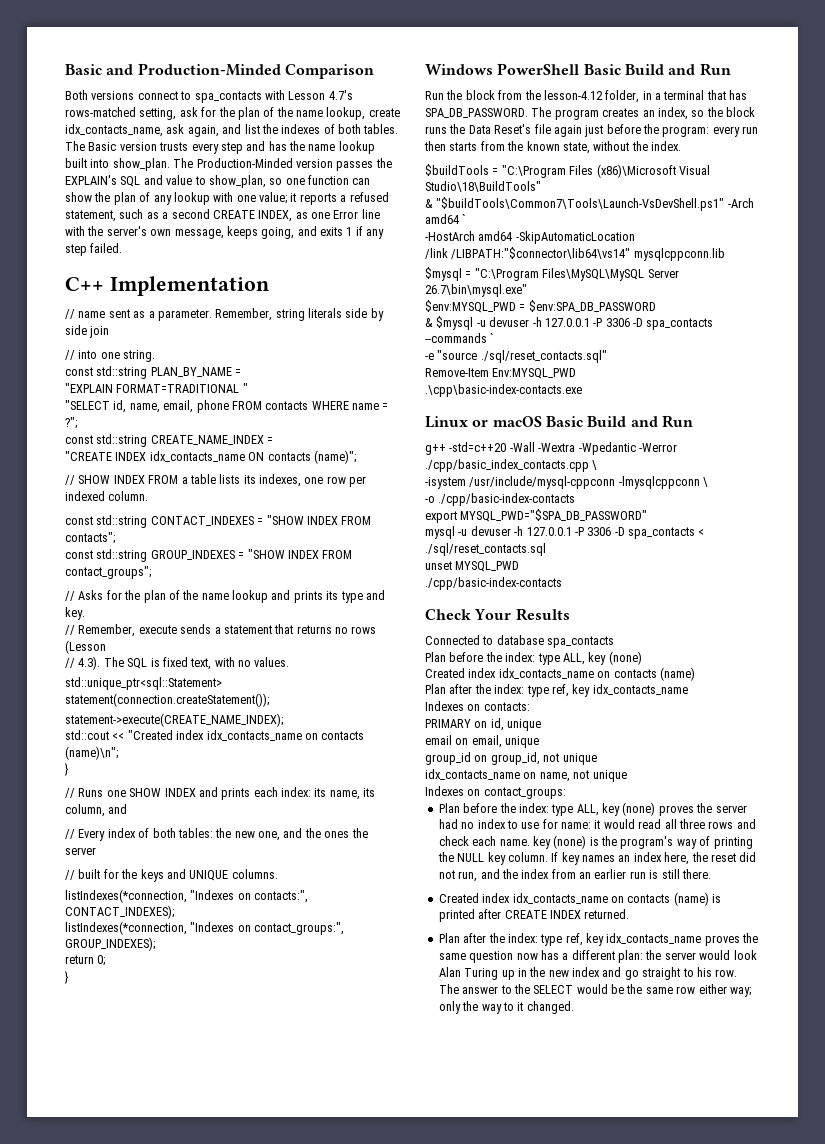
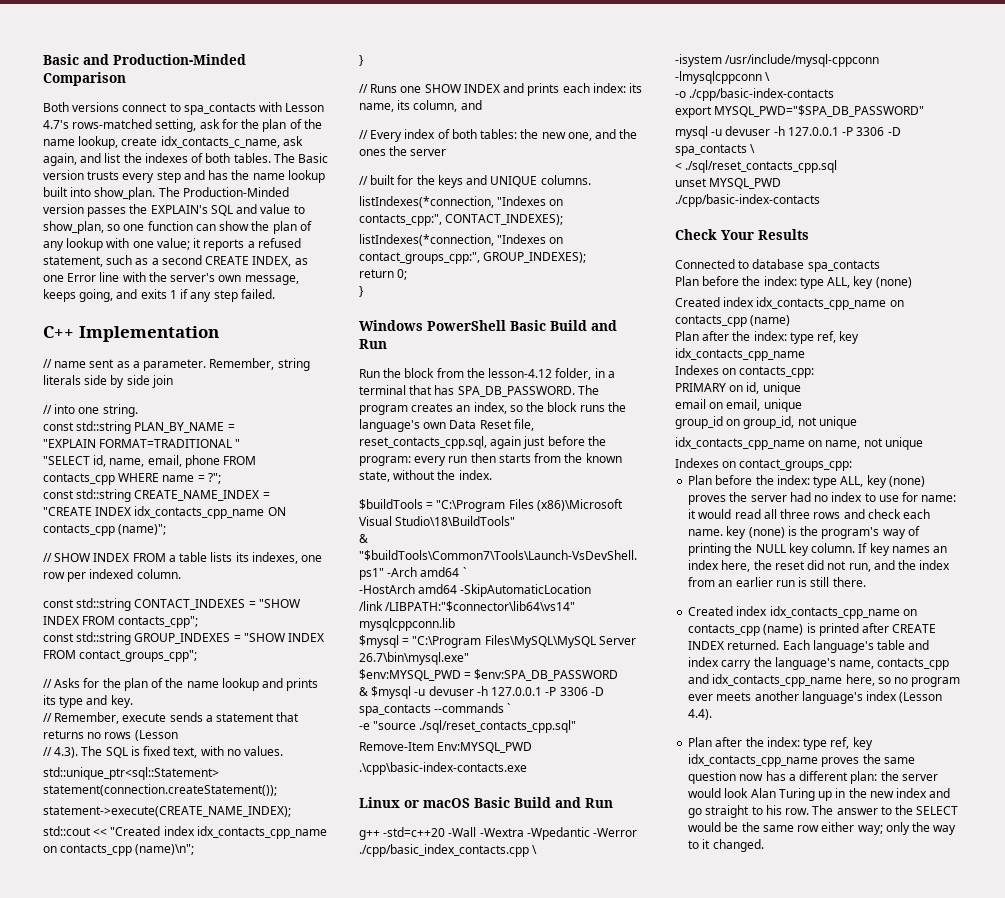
- Both versions connect to spa_contacts with Lesson 4.7's rows-matched setting, ask for the plan of the name lookup, create idx_contacts_name, ask again, and list the indexes of both tables.
+ Both versions connect to spa_contacts with Lesson 4.7's rows-matched setting, ask for the plan of the name lookup, create idx_contacts_c_name, ask again, and list the indexes of both tables.
- "SELECT id, name, email, phone FROM contacts WHERE name = ?";
+ "SELECT id, name, email, phone FROM contacts_cpp WHERE name = ?";
- "CREATE INDEX idx_contacts_name ON contacts (name)";
+ "CREATE INDEX idx_contacts_cpp_name ON contacts_cpp (name)";
- const std::string CONTACT_INDEXES = "SHOW INDEX FROM contacts";
+ const std::string CONTACT_INDEXES = "SHOW INDEX FROM contacts_cpp";
- const std::string GROUP_INDEXES = "SHOW INDEX FROM contact_groups";
+ const std::string GROUP_INDEXES = "SHOW INDEX FROM contact_groups_cpp";
- std::cout << "Created index idx_contacts_name on contacts (name)\n";
+ std::cout << "Created index idx_contacts_cpp_name on contacts_cpp (name)\n";
- listIndexes(*connection, "Indexes on contacts:", CONTACT_INDEXES);
+ listIndexes(*connection, "Indexes on contacts_cpp:", CONTACT_INDEXES);
- listIndexes(*connection, "Indexes on contact_groups:", GROUP_INDEXES);
+ listIndexes(*connection, "Indexes on contact_groups_cpp:", GROUP_INDEXES);
- The program creates an index, so the block runs the Data Reset's file again just before the program: every run then starts from the known state, without the index.
+ The program creates an index, so the block runs the language's own Data Reset file, reset_contacts_cpp.sql, again just before the program: every run then starts from the known state, without the index.
- -e "source ./sql/reset_contacts.sql"
+ -e "source ./sql/reset_contacts_cpp.sql"
- mysql -u devuser -h 127.0.0.1 -P 3306 -D spa_contacts < ./sql/reset_contacts.sql
+ mysql -u devuser -h 127.0.0.1 -P 3306 -D spa_contacts \
+ < ./sql/reset_contacts_cpp.sql
  Connected to database spa_contacts
  Plan before the index: type ALL, key (none)
- Created index idx_contacts_name on contacts (name)
- Plan after the index: type ref, key idx_contacts_name
- Indexes on contacts:
+ Created index idx_contacts_cpp_name on contacts_cpp (name)
+ Plan after the index: type ref, key idx_contacts_cpp_name
+ Indexes on contacts_cpp:
- idx_contacts_name on name, not unique
+ idx_contacts_cpp_name on name, not unique
- Indexes on contact_groups:
+ Indexes on contact_groups_cpp:
- Created index idx_contacts_name on contacts (name) is printed after CREATE INDEX returned.
- Plan after the index: type ref, key idx_contacts_name proves the same question now has a different plan: the server would look Alan Turing up in the new index and go straight to his row.
+ Created index idx_contacts_cpp_name on contacts_cpp (name) is printed after CREATE INDEX returned. Each language's table and index carry the language's name, contacts_cpp and idx_contacts_cpp_name here, so no program ever meets another language's index (Lesson 4.4).
+ Plan after the index: type ref, key idx_contacts_cpp_name proves the same question now has a different plan: the server would look Alan Turing up in the new index and go straight to his row.

